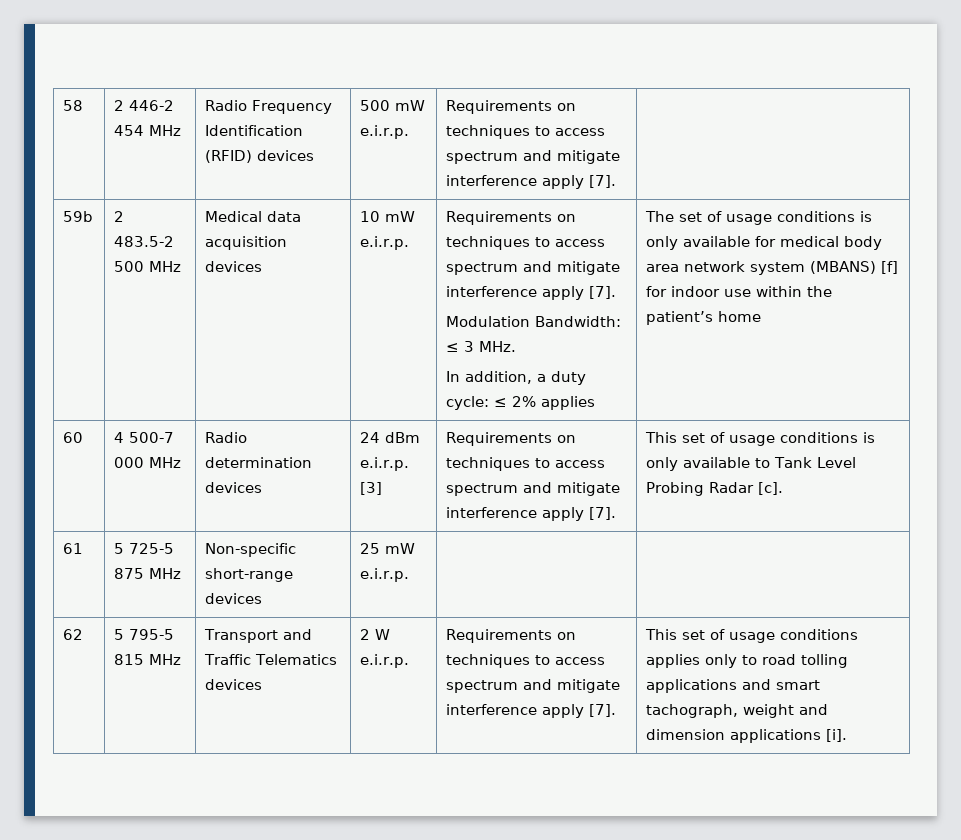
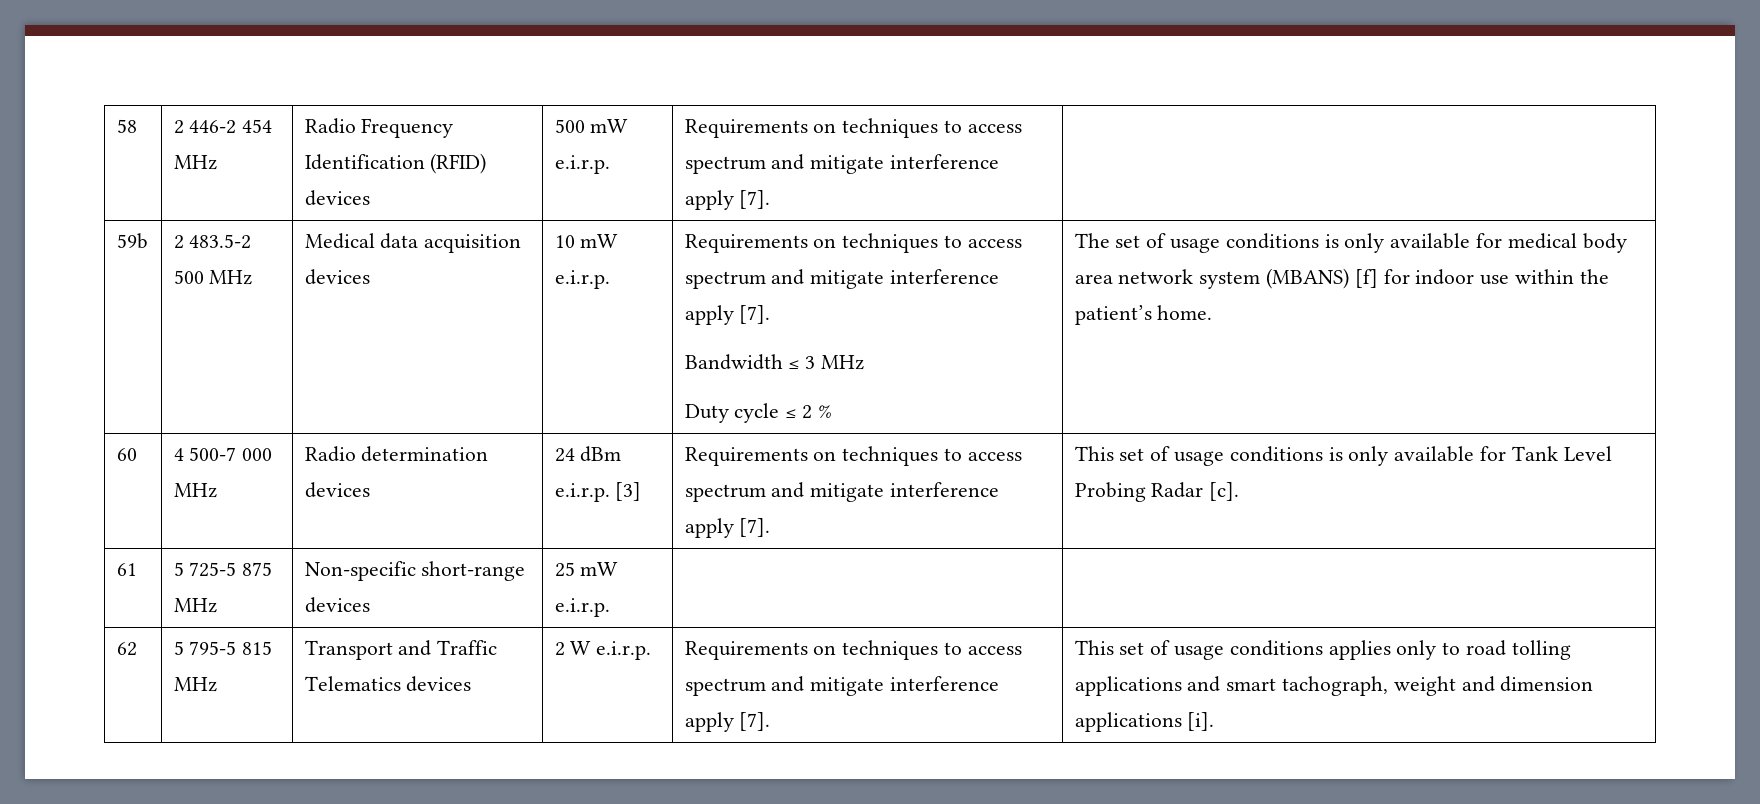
- Modulation Bandwidth: ≤ 3 MHz.
- In addition, a duty cycle: ≤ 2% applies
+ Bandwidth ≤ 3 MHz
+ Duty cycle ≤ 2 %
- The set of usage conditions is only available for medical body area network system (MBANS) [f] for indoor use within the patient’s home
+ The set of usage conditions is only available for medical body area network system (MBANS) [f] for indoor use within the patient’s home.
- 60 | 4 500-7 000 MHz | Radio determination devices | 24 dBm e.i.r.p. [3] | Requirements on techniques to access spectrum and mitigate interference apply [7]. | This set of usage conditions is only available to Tank Level Probing Radar [c].
+ 60 | 4 500-7 000 MHz | Radio determination devices | 24 dBm e.i.r.p. [3] | Requirements on techniques to access spectrum and mitigate interference apply [7]. | This set of usage conditions is only available for Tank Level Probing Radar [c].

